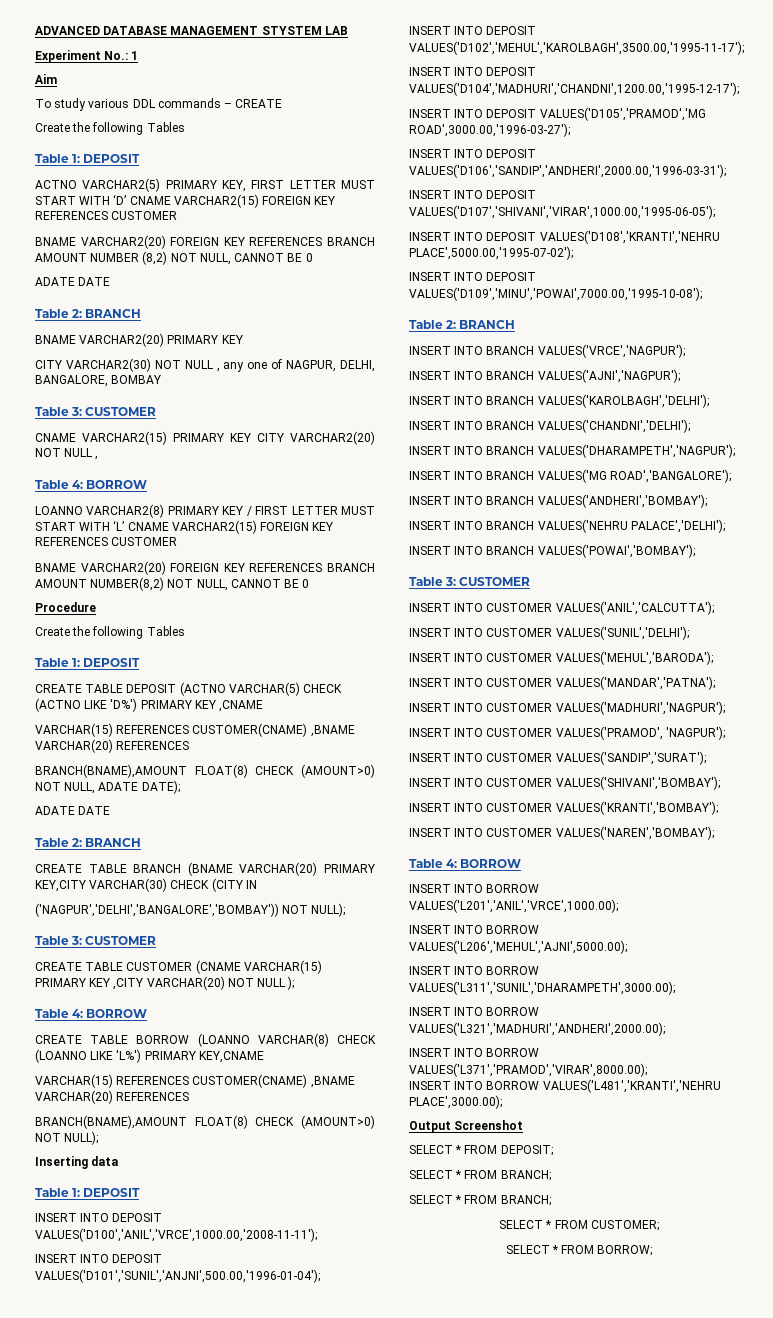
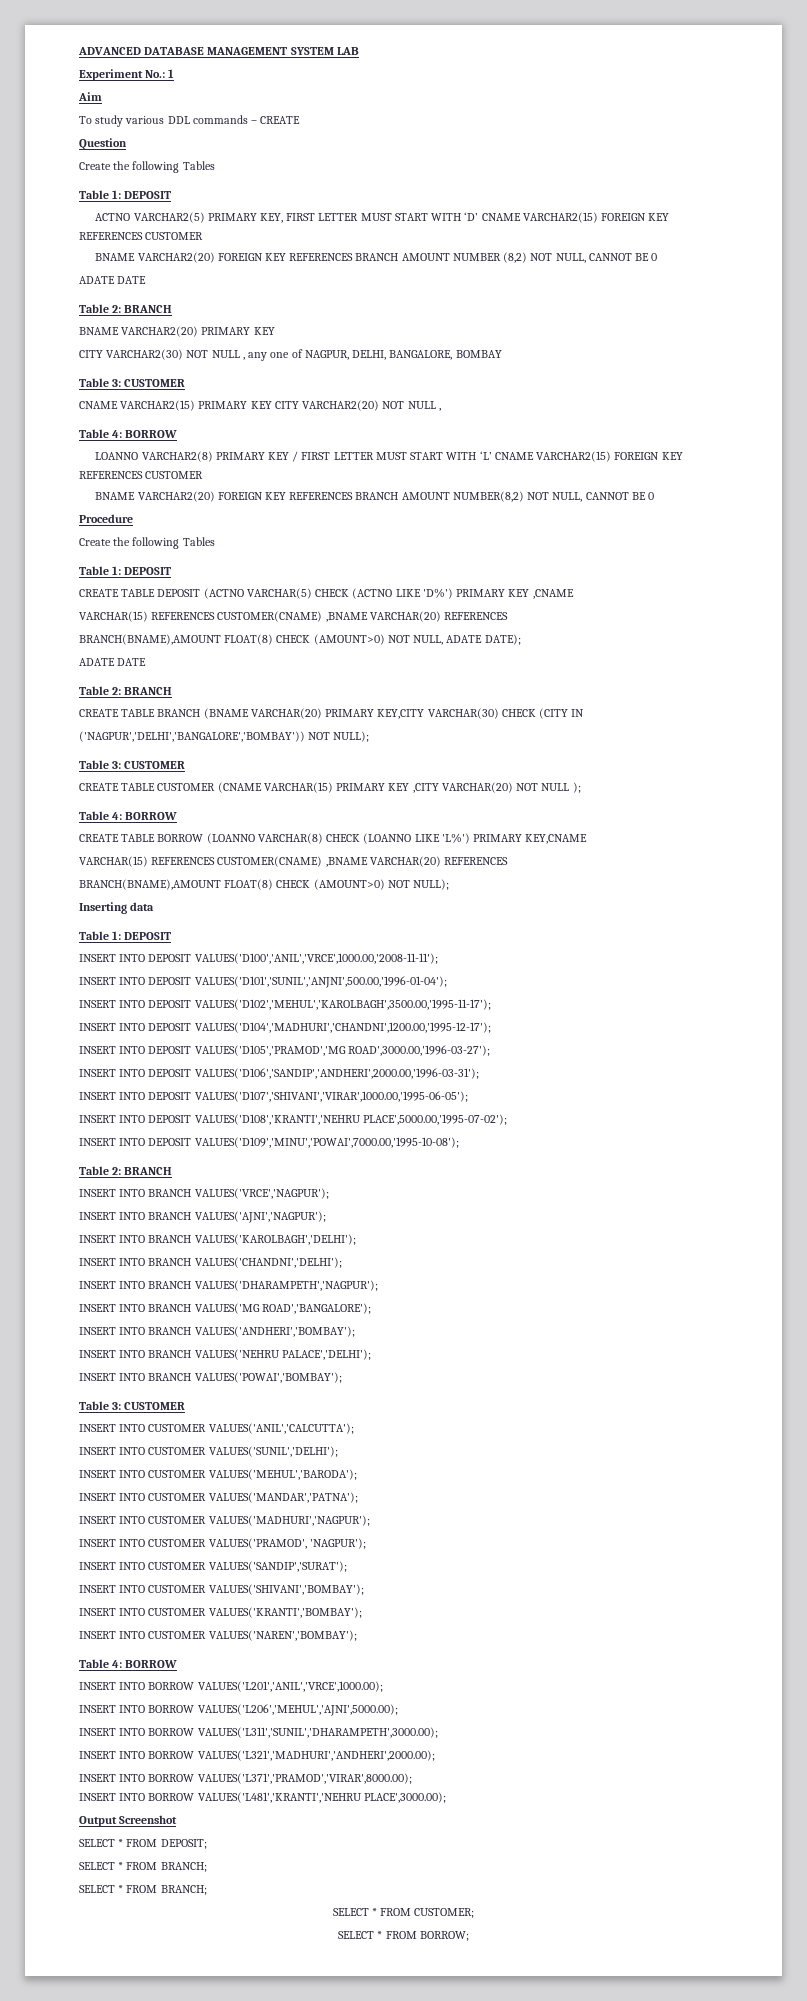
- ADVANCED DATABASE MANAGEMENT STYSTEM LAB
+ ADVANCED DATABASE MANAGEMENT SYSTEM LAB
+ Question

